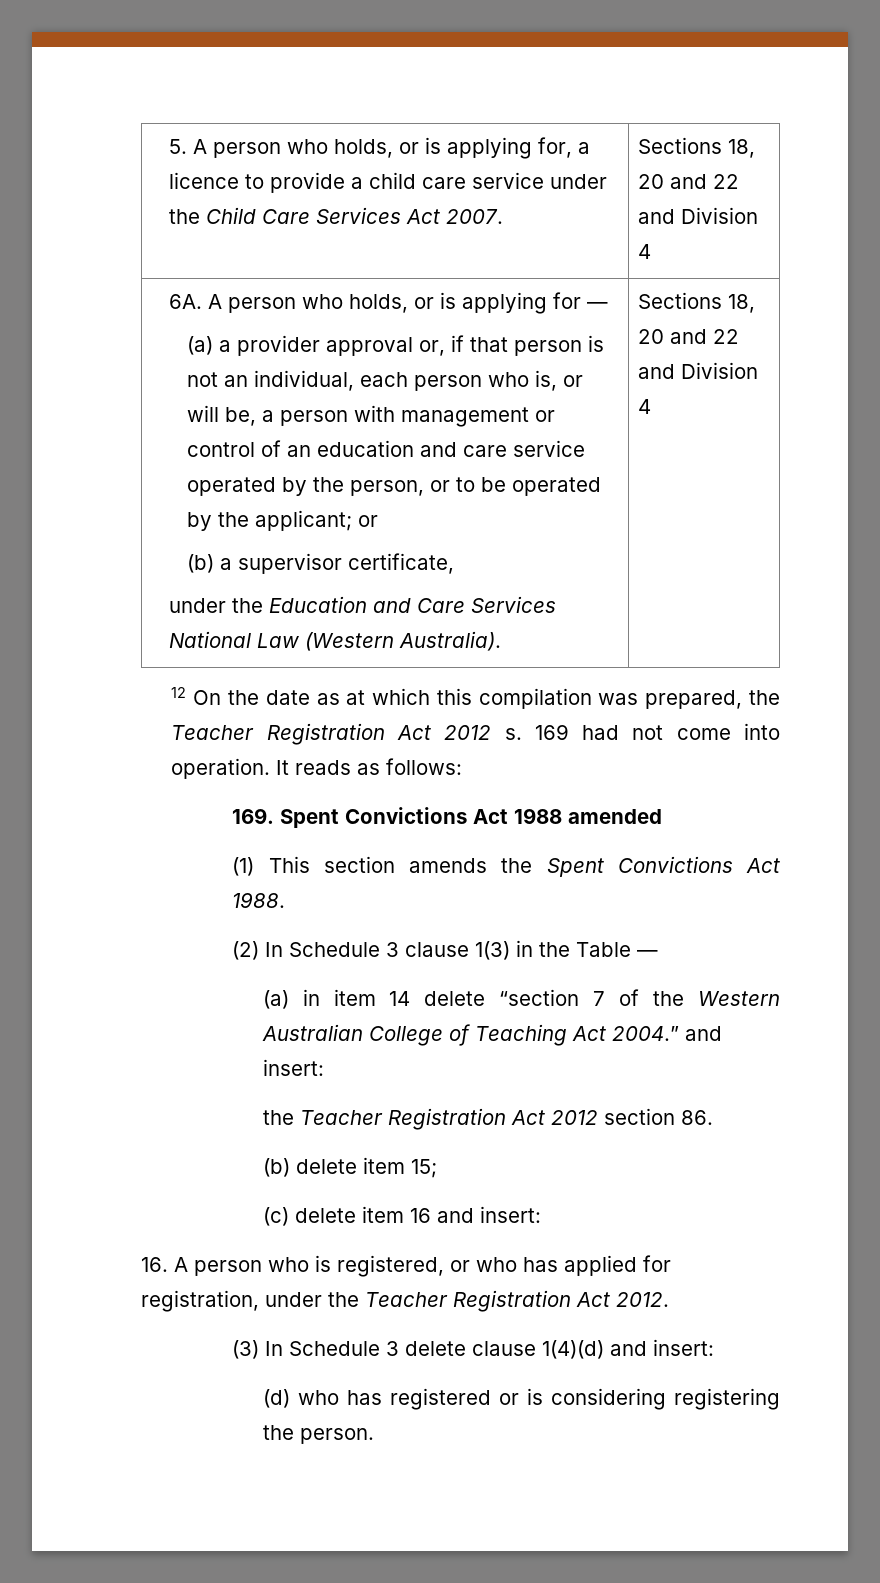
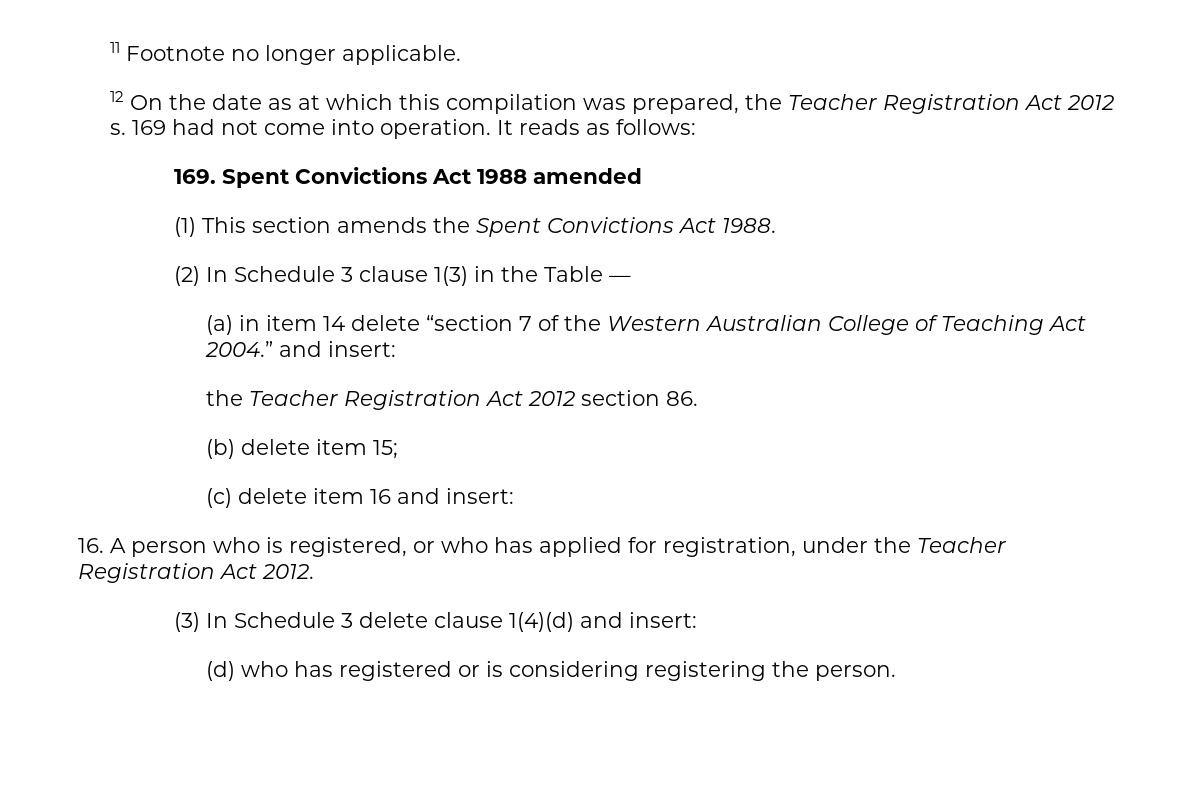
- 5. A person who holds, or is applying for, a licence to provide a child care service under the Child Care Services Act 2007. | Sections 18, 20 and 22 and Division 4
- 6A. A person who holds, or is applying for —
- (a) a provider approval or, if that person is not an individual, each person who is, or will be, a person with management or control of an education and care service operated by the person, or to be operated by the applicant; or
- (b) a supervisor certificate,
- under the Education and Care Services National Law (Western Australia). | Sections 18, 20 and 22 and Division 4
+ 11 Footnote no longer applicable.

